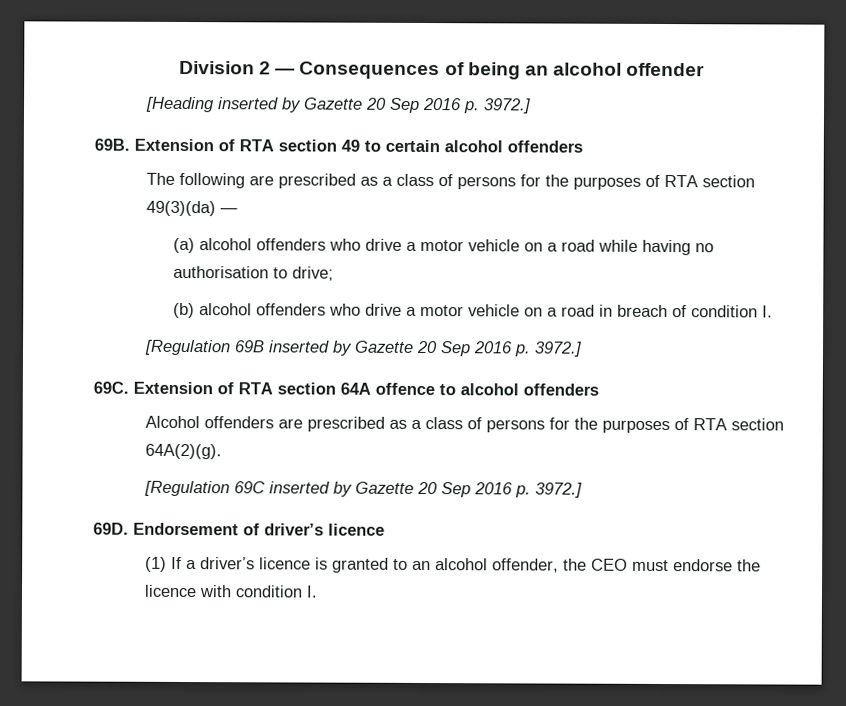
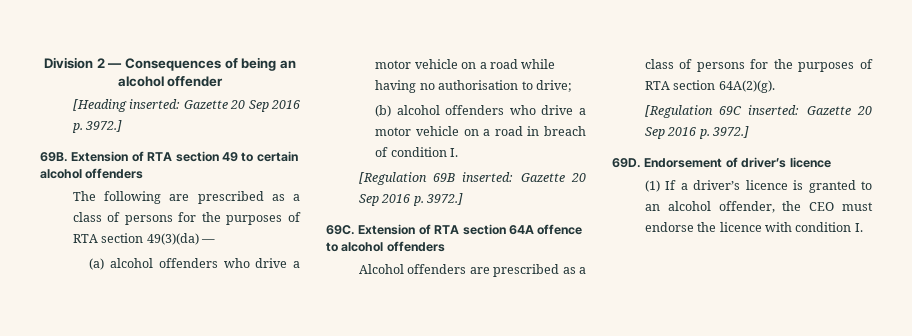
- [Heading inserted by Gazette 20 Sep 2016 p. 3972.]
+ [Heading inserted: Gazette 20 Sep 2016 p. 3972.]
- [Regulation 69B inserted by Gazette 20 Sep 2016 p. 3972.]
+ [Regulation 69B inserted: Gazette 20 Sep 2016 p. 3972.]
- [Regulation 69C inserted by Gazette 20 Sep 2016 p. 3972.]
+ [Regulation 69C inserted: Gazette 20 Sep 2016 p. 3972.]

